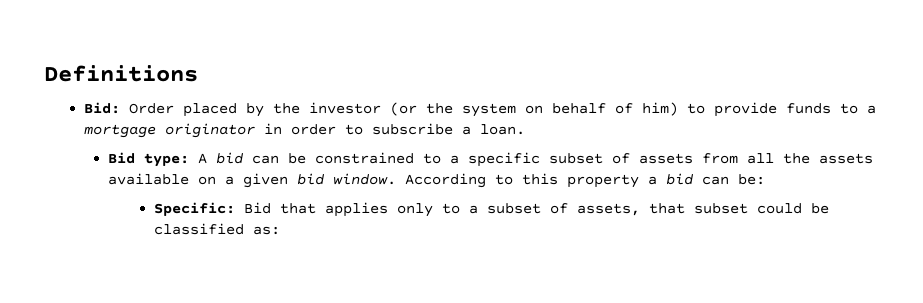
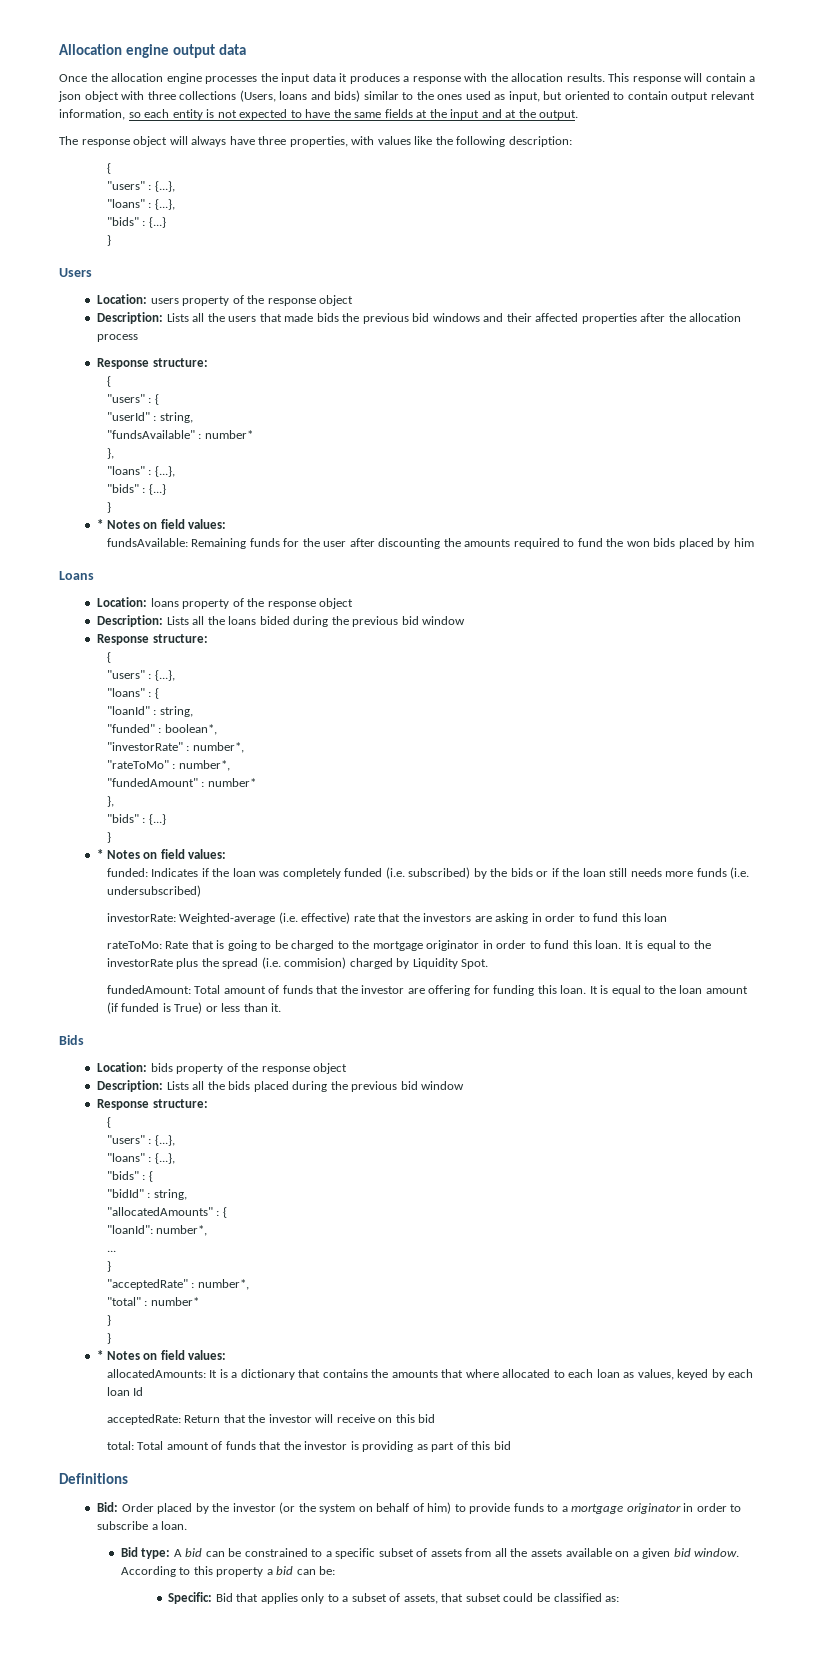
+ Allocation engine output data
+ Once the allocation engine processes the input data it produces a response with the allocation results. This response will contain a json object with three collections (Users, loans and bids) similar to the ones used as input, but oriented to contain output relevant information, so each entity is not expected to have the same fields at the input and at the output.
+ The response object will always have three properties, with values like the following description:
+ {
+ "users" : {...},
+ "loans" : {...},
+ "bids" : {...}
+ }
+ Users
+ Location: users property of the response object
+ Description: Lists all the users that made bids the previous bid windows and their affected properties after the allocation process
+ Response structure:
+ {
+ "users" : {
+ "userId" : string,
+ "fundsAvailable" : number*
+ },
+ "loans" : {...},
+ "bids" : {...}
+ }
+ * Notes on field values:
+ fundsAvailable: Remaining funds for the user after discounting the amounts required to fund the won bids placed by him
+ Loans
+ Location: loans property of the response object
+ Description: Lists all the loans bided during the previous bid window
+ Response structure:
+ {
+ "users" : {...},
+ "loans" : {
+ "loanId" : string,
+ "funded" : boolean*,
+ "investorRate" : number*,
+ "rateToMo" : number*,
+ "fundedAmount" : number*
+ },
+ "bids" : {...}
+ }
+ * Notes on field values:
+ funded: Indicates if the loan was completely funded (i.e. subscribed) by the bids or if the loan still needs more funds (i.e. undersubscribed)
+ investorRate: Weighted-average (i.e. effective) rate that the investors are asking in order to fund this loan
+ rateToMo: Rate that is going to be charged to the mortgage originator in order to fund this loan. It is equal to the investorRate plus the spread (i.e. commision) charged by Liquidity Spot.
+ fundedAmount: Total amount of funds that the investor are offering for funding this loan. It is equal to the loan amount (if funded is True) or less than it.
+ Bids
+ Location: bids property of the response object
+ Description: Lists all the bids placed during the previous bid window
+ Response structure:
+ {
+ "users" : {...},
+ "loans" : {...},
+ "bids" : {
+ "bidId" : string,
+ "allocatedAmounts" : {
+ "loanId": number*,
+ ...
+ }
+ "acceptedRate" : number*,
+ "total" : number*
+ }
+ }
+ * Notes on field values:
+ allocatedAmounts: It is a dictionary that contains the amounts that where allocated to each loan as values, keyed by each loan Id
+ acceptedRate: Return that the investor will receive on this bid
+ total: Total amount of funds that the investor is providing as part of this bid

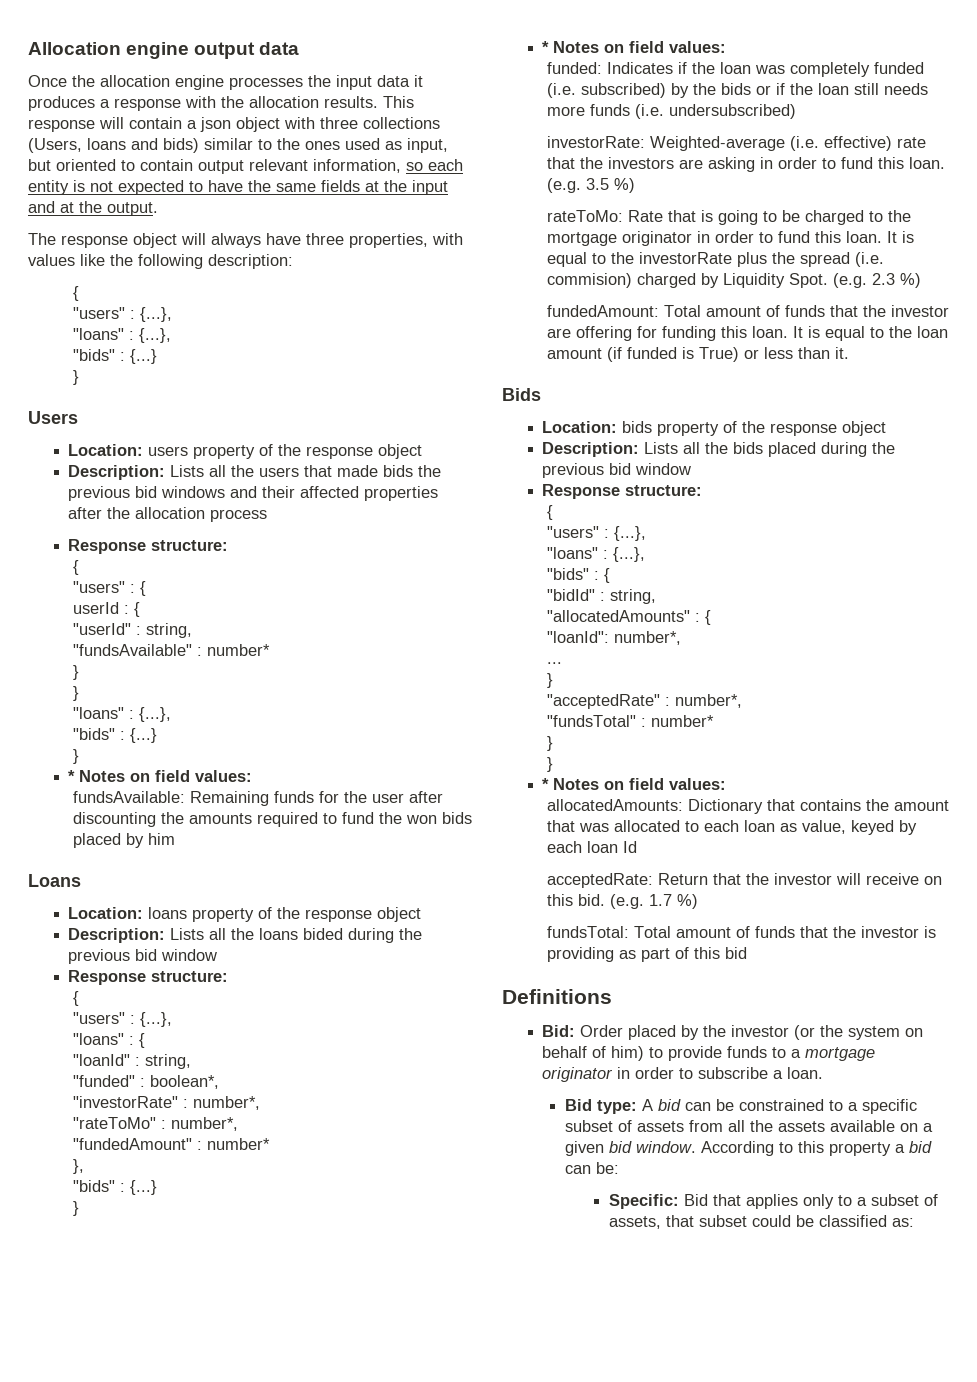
+ userId : {
  "fundsAvailable" : number*
- },
+ }
+ }
- investorRate: Weighted-average (i.e. effective) rate that the investors are asking in order to fund this loan
+ investorRate: Weighted-average (i.e. effective) rate that the investors are asking in order to fund this loan. (e.g. 3.5 %)
+ (e.g. 2.3 %)
- "total" : number*
+ "fundsTotal" : number*
- allocatedAmounts: It is a dictionary that contains the amounts that where allocated to each loan as values, keyed by each loan Id
+ allocatedAmounts: Dictionary that contains the amount that was allocated to each loan as value, keyed by each loan Id
- acceptedRate: Return that the investor will receive on this bid
- total: Total amount of funds that the investor is providing as part of this bid
+ acceptedRate: Return that the investor will receive on this bid. (e.g. 1.7 %)
+ fundsTotal: Total amount of funds that the investor is providing as part of this bid

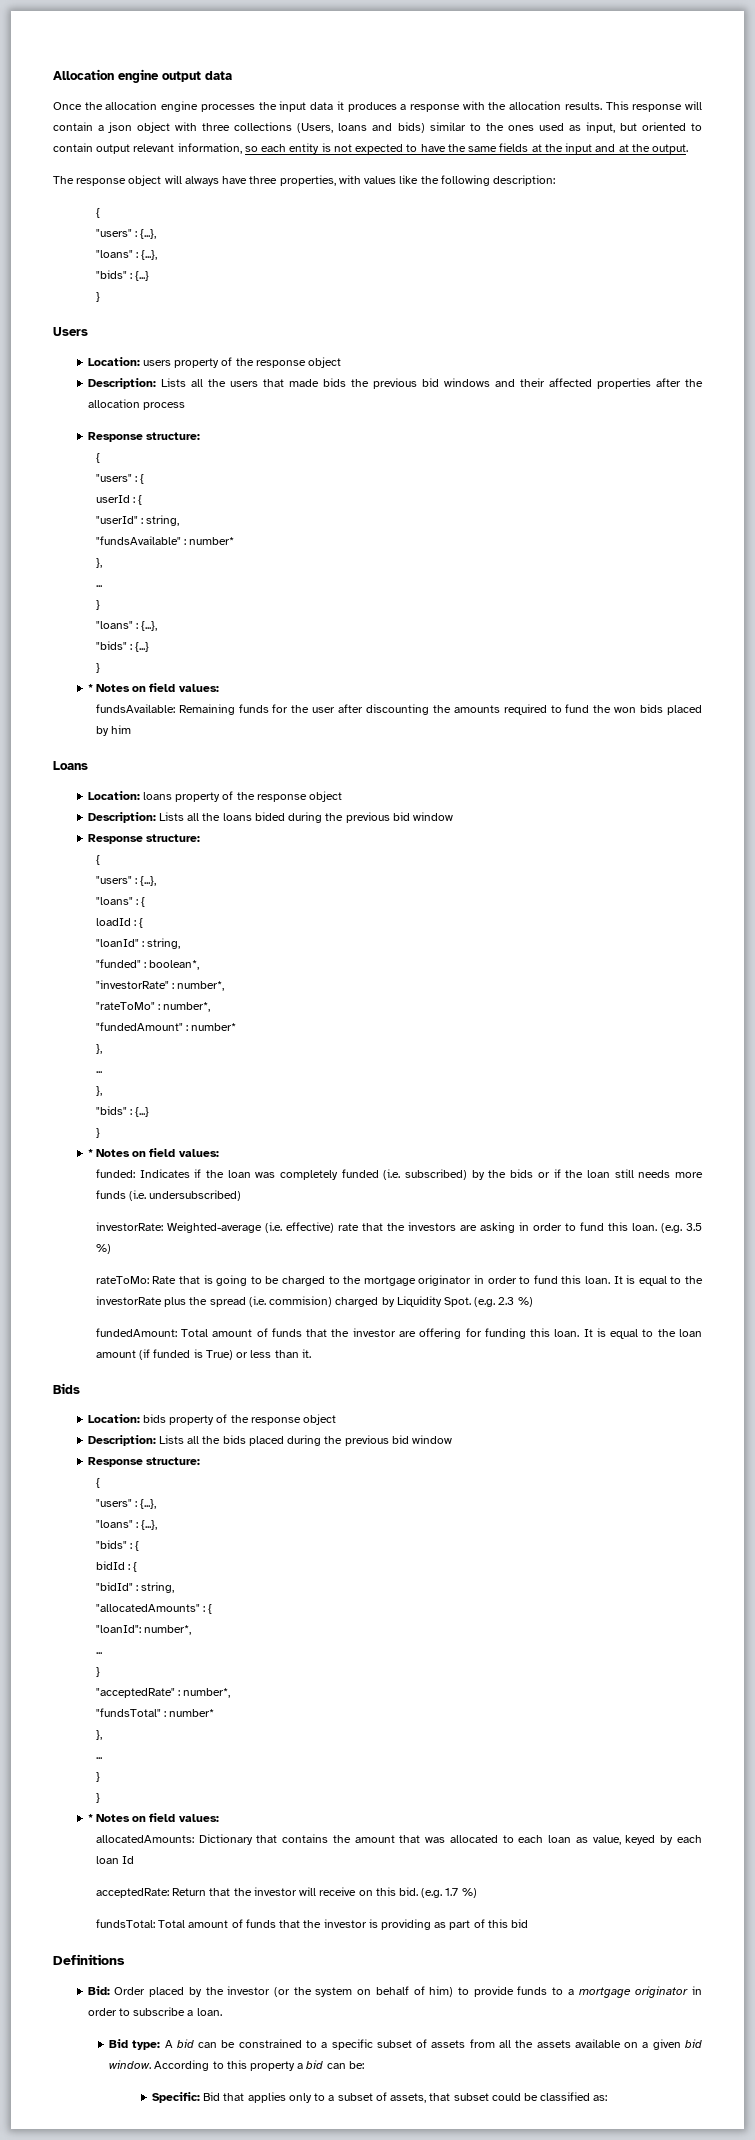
  "fundsAvailable" : number*
- }
+ },
+ ...
+ loadId : {
  "fundedAmount" : number*
+ },
+ ...
+ bidId : {
  "fundsTotal" : number*
+ },
+ ...

